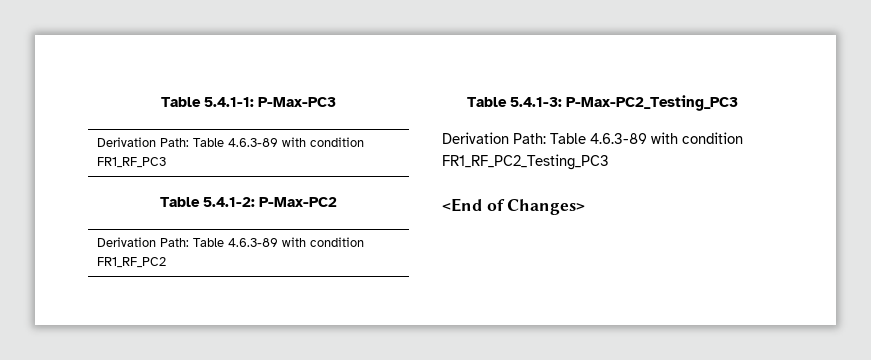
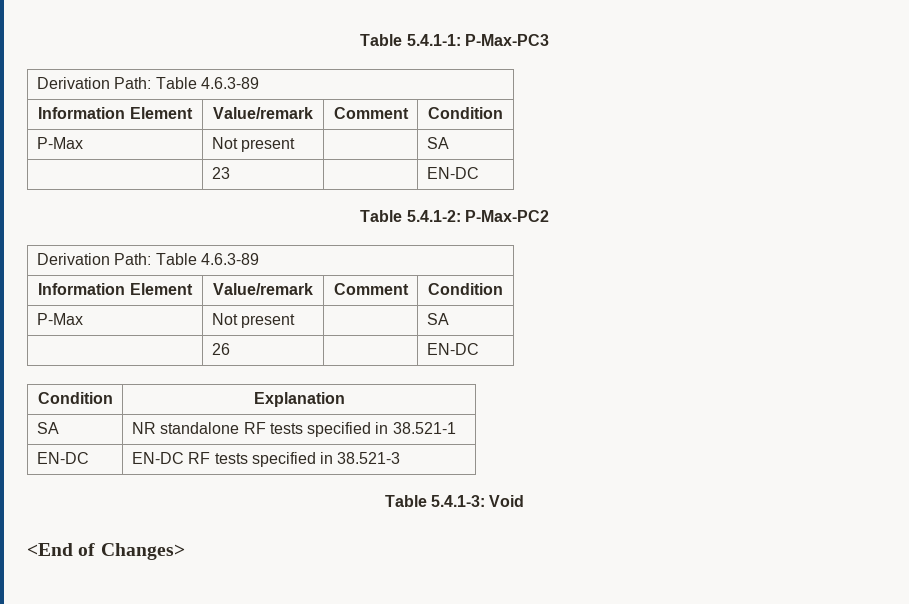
  Table 5.4.1-1: P-Max-PC3
- Derivation Path: Table 4.6.3-89 with condition FR1_RF_PC3
+ Derivation Path: Table 4.6.3-89
+ Information Element | Value/remark | Comment | Condition
+ P-Max | Not present | | SA
+ | 23 | | EN-DC
  Table 5.4.1-2: P-Max-PC2
- Derivation Path: Table 4.6.3-89 with condition FR1_RF_PC2
- Table 5.4.1-3: P-Max-PC2_Testing_PC3
- Derivation Path: Table 4.6.3-89 with condition FR1_RF_PC2_Testing_PC3
+ Derivation Path: Table 4.6.3-89
+ Information Element | Value/remark | Comment | Condition
+ P-Max | Not present | | SA
+ | 26 | | EN-DC
+ Condition | Explanation
+ SA | NR standalone RF tests specified in 38.521-1
+ EN-DC | EN-DC RF tests specified in 38.521-3
+ Table 5.4.1-3: Void

